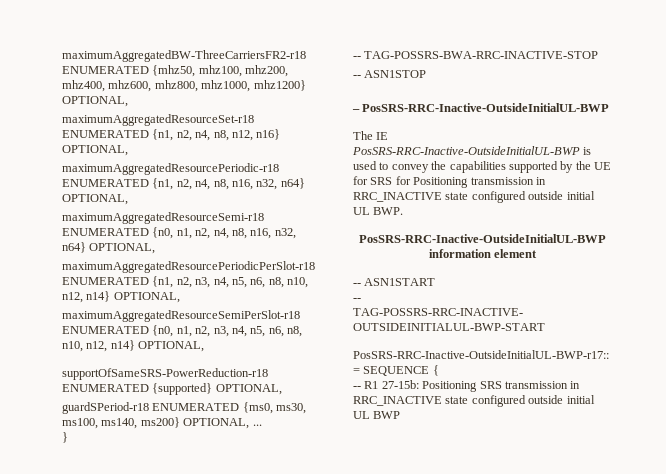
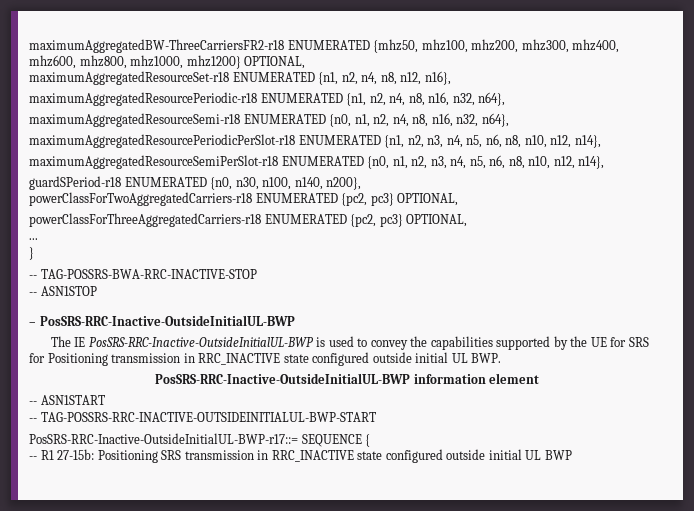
- maximumAggregatedBW-ThreeCarriersFR2-r18 ENUMERATED {mhz50, mhz100, mhz200, mhz400, mhz600, mhz800, mhz1000, mhz1200} OPTIONAL,
+ maximumAggregatedBW-ThreeCarriersFR2-r18 ENUMERATED {mhz50, mhz100, mhz200, mhz300, mhz400, mhz600, mhz800, mhz1000, mhz1200} OPTIONAL,
- maximumAggregatedResourceSet-r18 ENUMERATED {n1, n2, n4, n8, n12, n16} OPTIONAL,
+ maximumAggregatedResourceSet-r18 ENUMERATED {n1, n2, n4, n8, n12, n16},
- maximumAggregatedResourcePeriodic-r18 ENUMERATED {n1, n2, n4, n8, n16, n32, n64} OPTIONAL,
+ maximumAggregatedResourcePeriodic-r18 ENUMERATED {n1, n2, n4, n8, n16, n32, n64},
- maximumAggregatedResourceSemi-r18 ENUMERATED {n0, n1, n2, n4, n8, n16, n32, n64} OPTIONAL,
+ maximumAggregatedResourceSemi-r18 ENUMERATED {n0, n1, n2, n4, n8, n16, n32, n64},
- maximumAggregatedResourcePeriodicPerSlot-r18 ENUMERATED {n1, n2, n3, n4, n5, n6, n8, n10, n12, n14} OPTIONAL,
+ maximumAggregatedResourcePeriodicPerSlot-r18 ENUMERATED {n1, n2, n3, n4, n5, n6, n8, n10, n12, n14},
- maximumAggregatedResourceSemiPerSlot-r18 ENUMERATED {n0, n1, n2, n3, n4, n5, n6, n8, n10, n12, n14} OPTIONAL,
- supportOfSameSRS-PowerReduction-r18 ENUMERATED {supported} OPTIONAL,
- guardSPeriod-r18 ENUMERATED {ms0, ms30, ms100, ms140, ms200} OPTIONAL, ...
+ maximumAggregatedResourceSemiPerSlot-r18 ENUMERATED {n0, n1, n2, n3, n4, n5, n6, n8, n10, n12, n14},
+ guardSPeriod-r18 ENUMERATED {n0, n30, n100, n140, n200},
+ powerClassForTwoAggregatedCarriers-r18 ENUMERATED {pc2, pc3} OPTIONAL,
+ powerClassForThreeAggregatedCarriers-r18 ENUMERATED {pc2, pc3} OPTIONAL,
+ ...

